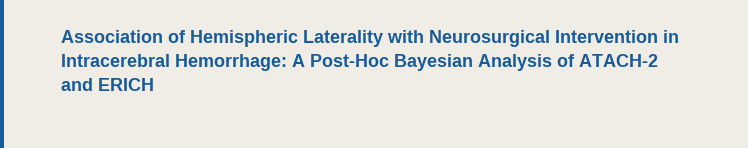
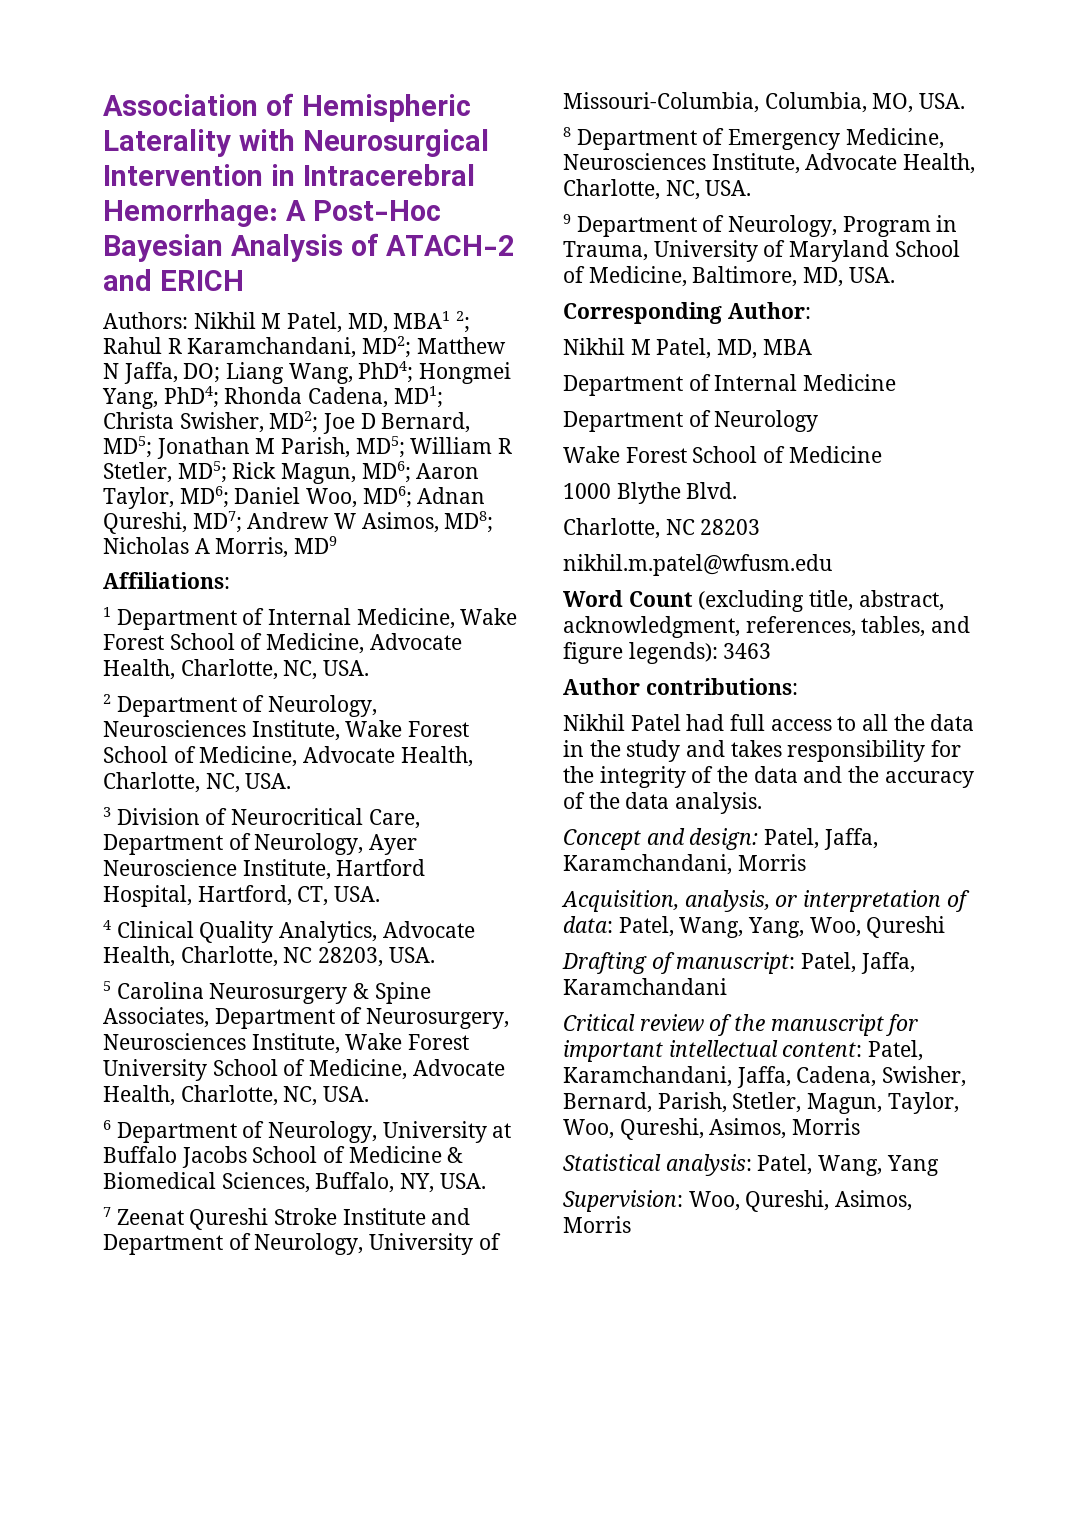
+ Authors: Nikhil M Patel, MD, MBA1 2; Rahul R Karamchandani, MD2; Matthew N Jaffa, DO; Liang Wang, PhD4; Hongmei Yang, PhD4; Rhonda Cadena, MD1; Christa Swisher, MD2; Joe D Bernard, MD5; Jonathan M Parish, MD5; William R Stetler, MD5; Rick Magun, MD6; Aaron Taylor, MD6; Daniel Woo, MD6; Adnan Qureshi, MD7; Andrew W Asimos, MD8; Nicholas A Morris, MD9
+ Affiliations:
+ 1 Department of Internal Medicine, Wake Forest School of Medicine, Advocate Health, Charlotte, NC, USA.
+ 2 Department of Neurology, Neurosciences Institute, Wake Forest School of Medicine, Advocate Health, Charlotte, NC, USA.
+ 3 Division of Neurocritical Care, Department of Neurology, Ayer Neuroscience Institute, Hartford Hospital, Hartford, CT, USA.
+ 4 Clinical Quality Analytics, Advocate Health, Charlotte, NC 28203, USA.
+ 5 Carolina Neurosurgery & Spine Associates, Department of Neurosurgery, Neurosciences Institute, Wake Forest University School of Medicine, Advocate Health, Charlotte, NC, USA.
+ 6 Department of Neurology, University at Buffalo Jacobs School of Medicine & Biomedical Sciences, Buffalo, NY, USA.
+ 7 Zeenat Qureshi Stroke Institute and Department of Neurology, University of Missouri-Columbia, Columbia, MO, USA.
+ 8 Department of Emergency Medicine, Neurosciences Institute, Advocate Health, Charlotte, NC, USA.
+ 9 Department of Neurology, Program in Trauma, University of Maryland School of Medicine, Baltimore, MD, USA.
+ Corresponding Author:
+ Nikhil M Patel, MD, MBA
+ Department of Internal Medicine
+ Department of Neurology
+ Wake Forest School of Medicine
+ 1000 Blythe Blvd.
+ Charlotte, NC 28203
+ nikhil.m.patel@wfusm.edu
+ Word Count (excluding title, abstract, acknowledgment, references, tables, and figure legends): 3463
+ Author contributions:
+ Nikhil Patel had full access to all the data in the study and takes responsibility for the integrity of the data and the accuracy of the data analysis.
+ Concept and design: Patel, Jaffa, Karamchandani, Morris
+ Acquisition, analysis, or interpretation of data: Patel, Wang, Yang, Woo, Qureshi
+ Drafting of manuscript: Patel, Jaffa, Karamchandani
+ Critical review of the manuscript for important intellectual content: Patel, Karamchandani, Jaffa, Cadena, Swisher, Bernard, Parish, Stetler, Magun, Taylor, Woo, Qureshi, Asimos, Morris
+ Statistical analysis: Patel, Wang, Yang
+ Supervision: Woo, Qureshi, Asimos, Morris

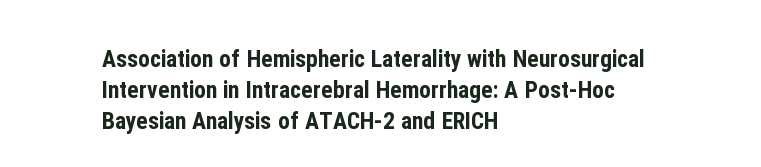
- Authors: Nikhil M Patel, MD, MBA1 2; Rahul R Karamchandani, MD2; Matthew N Jaffa, DO; Liang Wang, PhD4; Hongmei Yang, PhD4; Rhonda Cadena, MD1; Christa Swisher, MD2; Joe D Bernard, MD5; Jonathan M Parish, MD5; William R Stetler, MD5; Rick Magun, MD6; Aaron Taylor, MD6; Daniel Woo, MD6; Adnan Qureshi, MD7; Andrew W Asimos, MD8; Nicholas A Morris, MD9
- Affiliations:
- 1 Department of Internal Medicine, Wake Forest School of Medicine, Advocate Health, Charlotte, NC, USA.
- 2 Department of Neurology, Neurosciences Institute, Wake Forest School of Medicine, Advocate Health, Charlotte, NC, USA.
- 3 Division of Neurocritical Care, Department of Neurology, Ayer Neuroscience Institute, Hartford Hospital, Hartford, CT, USA.
- 4 Clinical Quality Analytics, Advocate Health, Charlotte, NC 28203, USA.
- 5 Carolina Neurosurgery & Spine Associates, Department of Neurosurgery, Neurosciences Institute, Wake Forest University School of Medicine, Advocate Health, Charlotte, NC, USA.
- 6 Department of Neurology, University at Buffalo Jacobs School of Medicine & Biomedical Sciences, Buffalo, NY, USA.
- 7 Zeenat Qureshi Stroke Institute and Department of Neurology, University of Missouri-Columbia, Columbia, MO, USA.
- 8 Department of Emergency Medicine, Neurosciences Institute, Advocate Health, Charlotte, NC, USA.
- 9 Department of Neurology, Program in Trauma, University of Maryland School of Medicine, Baltimore, MD, USA.
- Corresponding Author:
- Nikhil M Patel, MD, MBA
- Department of Internal Medicine
- Department of Neurology
- Wake Forest School of Medicine
- 1000 Blythe Blvd.
- Charlotte, NC 28203
- nikhil.m.patel@wfusm.edu
- Word Count (excluding title, abstract, acknowledgment, references, tables, and figure legends): 3463
- Author contributions:
- Nikhil Patel had full access to all the data in the study and takes responsibility for the integrity of the data and the accuracy of the data analysis.
- Concept and design: Patel, Jaffa, Karamchandani, Morris
- Acquisition, analysis, or interpretation of data: Patel, Wang, Yang, Woo, Qureshi
- Drafting of manuscript: Patel, Jaffa, Karamchandani
- Critical review of the manuscript for important intellectual content: Patel, Karamchandani, Jaffa, Cadena, Swisher, Bernard, Parish, Stetler, Magun, Taylor, Woo, Qureshi, Asimos, Morris
- Statistical analysis: Patel, Wang, Yang
- Supervision: Woo, Qureshi, Asimos, Morris

